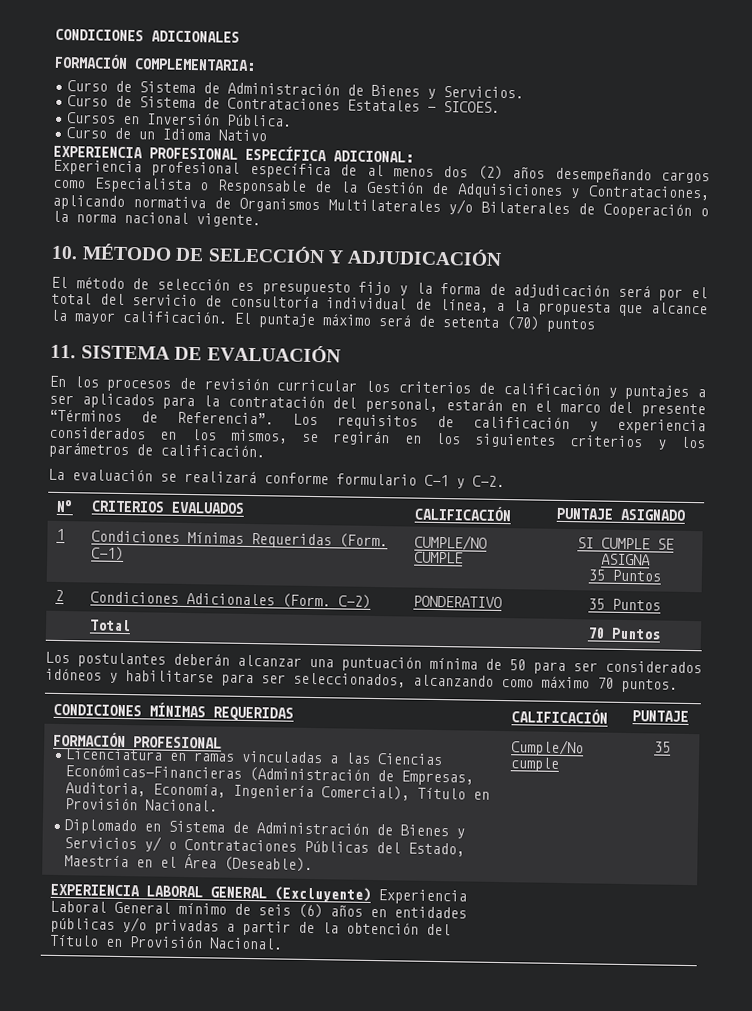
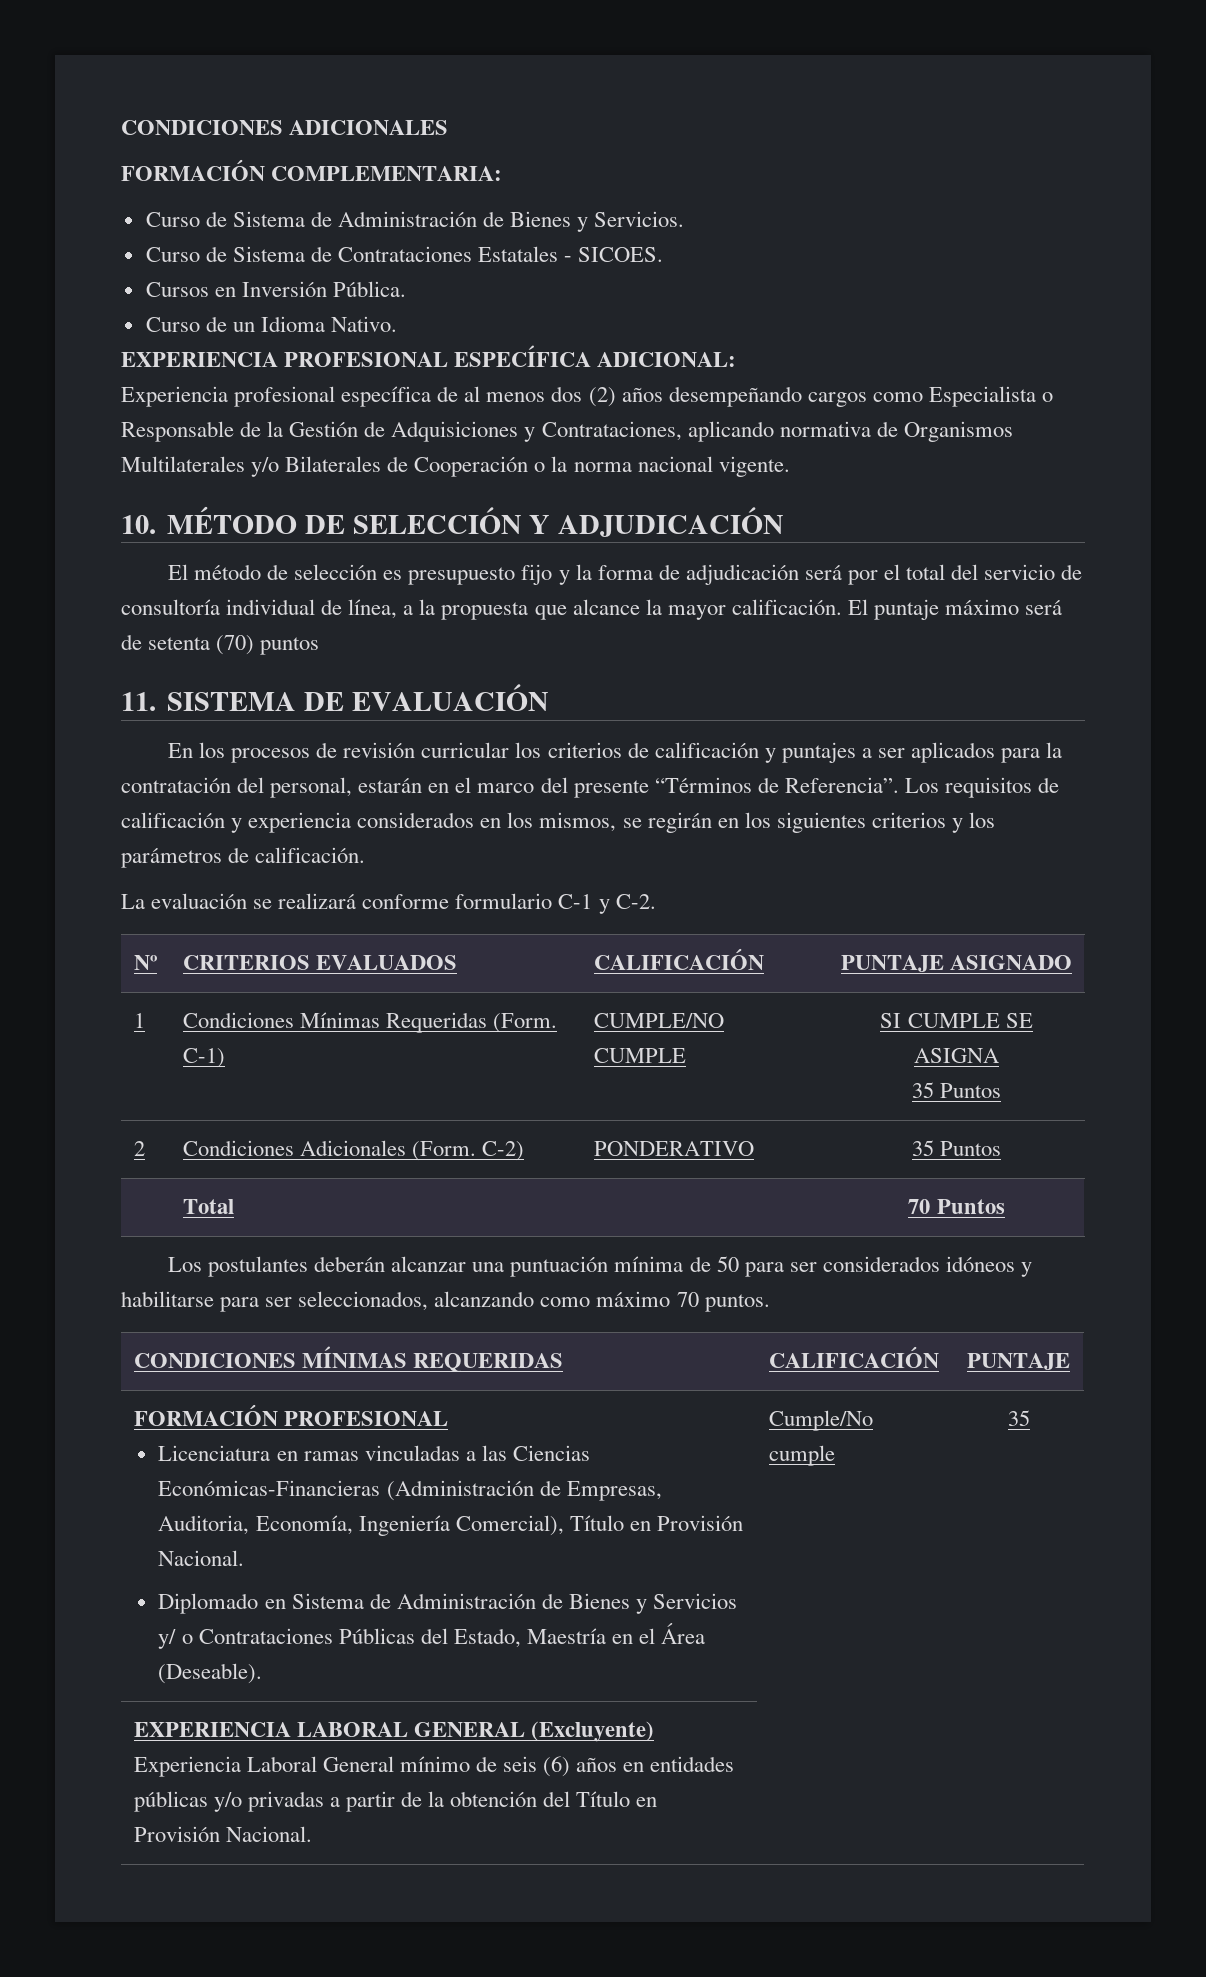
- Curso de un Idioma Nativo
+ Curso de un Idioma Nativo.

